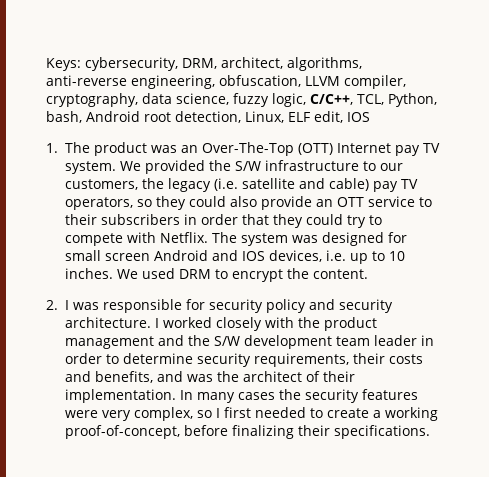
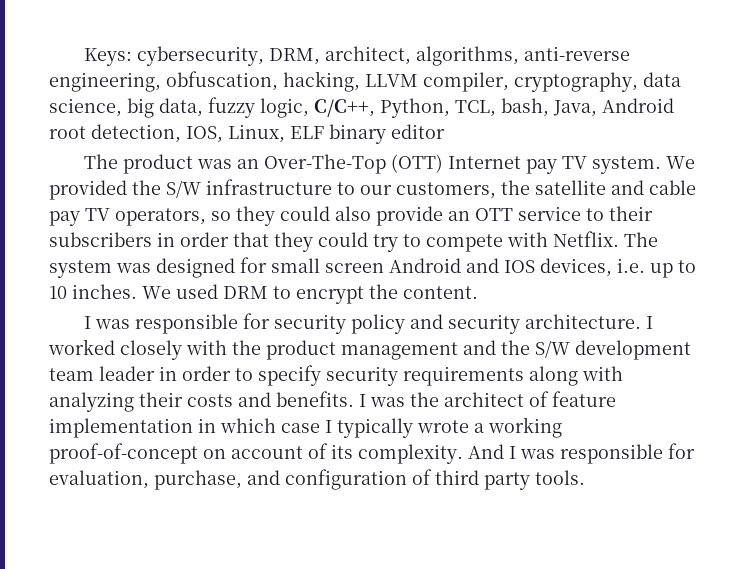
- Keys: cybersecurity, DRM, architect, algorithms, anti-reverse engineering, obfuscation, LLVM compiler, cryptography, data science, fuzzy logic, C/C++, TCL, Python, bash, Android root detection, Linux, ELF edit, IOS
- 1. The product was an Over-The-Top (OTT) Internet pay TV system.
+ Keys: cybersecurity, DRM, architect, algorithms, anti-reverse engineering, obfuscation, hacking, LLVM compiler, cryptography, data science, big data, fuzzy logic, C/C++, Python, TCL, bash, Java, Android root detection, IOS, Linux, ELF binary editor
+ The product was an Over-The-Top (OTT) Internet pay TV system.
- We provided the S/W infrastructure to our customers, the legacy (i.e. satellite and cable) pay TV operators, so they could also provide an OTT service to their subscribers in order that they could try to compete with Netflix.
+ We provided the S/W infrastructure to our customers, the satellite and cable pay TV operators, so they could also provide an OTT service to their subscribers in order that they could try to compete with Netflix.
- 2. I was responsible for security policy and security architecture.
+ I was responsible for security policy and security architecture.
- I worked closely with the product management and the S/W development team leader in order to determine security requirements, their costs and benefits, and was the architect of their implementation. In many cases the security features were very complex, so I first needed to create a working proof-of-concept, before finalizing their specifications.
+ I worked closely with the product management and the S/W development team leader in order to specify security requirements along with analyzing their costs and benefits. I was the architect of feature implementation in which case I typically wrote a working proof-of-concept on account of its complexity. And I was responsible for evaluation, purchase, and configuration of third party tools.

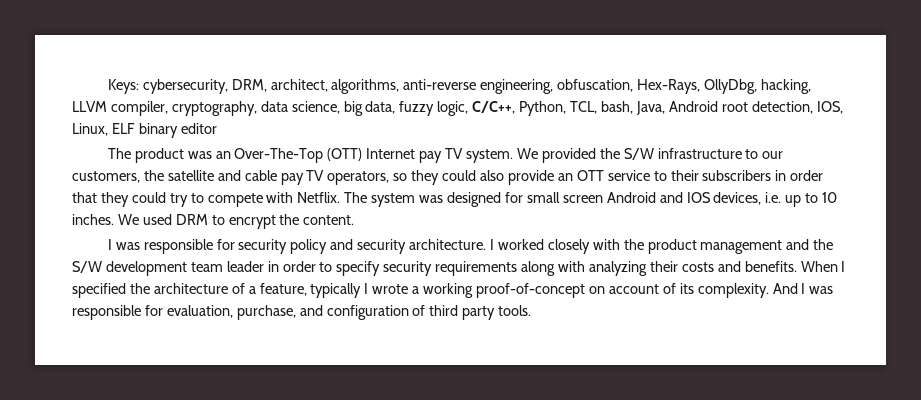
- Keys: cybersecurity, DRM, architect, algorithms, anti-reverse engineering, obfuscation, hacking, LLVM compiler, cryptography, data science, big data, fuzzy logic, C/C++, Python, TCL, bash, Java, Android root detection, IOS, Linux, ELF binary editor
+ Keys: cybersecurity, DRM, architect, algorithms, anti-reverse engineering, obfuscation, Hex-Rays, OllyDbg, hacking, LLVM compiler, cryptography, data science, big data, fuzzy logic, C/C++, Python, TCL, bash, Java, Android root detection, IOS, Linux, ELF binary editor
- I was the architect of feature implementation in which case I typically wrote a working proof-of-concept on account of its complexity.
+ When I specified the architecture of a feature, typically I wrote a working proof-of-concept on account of its complexity.

